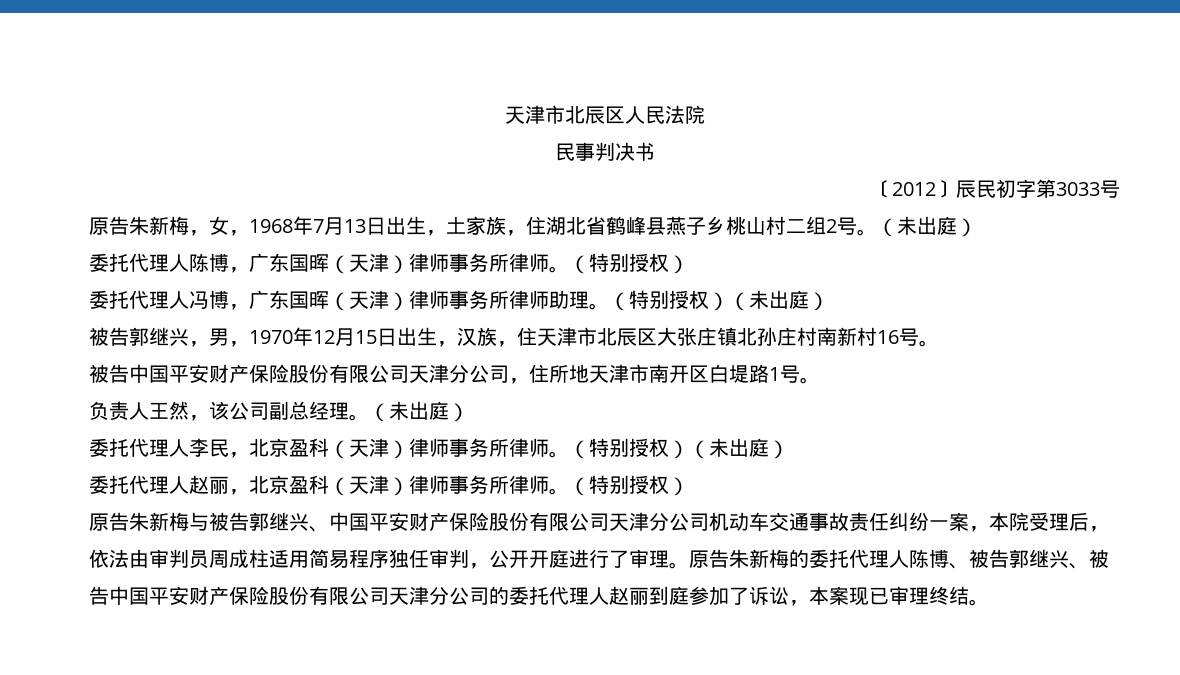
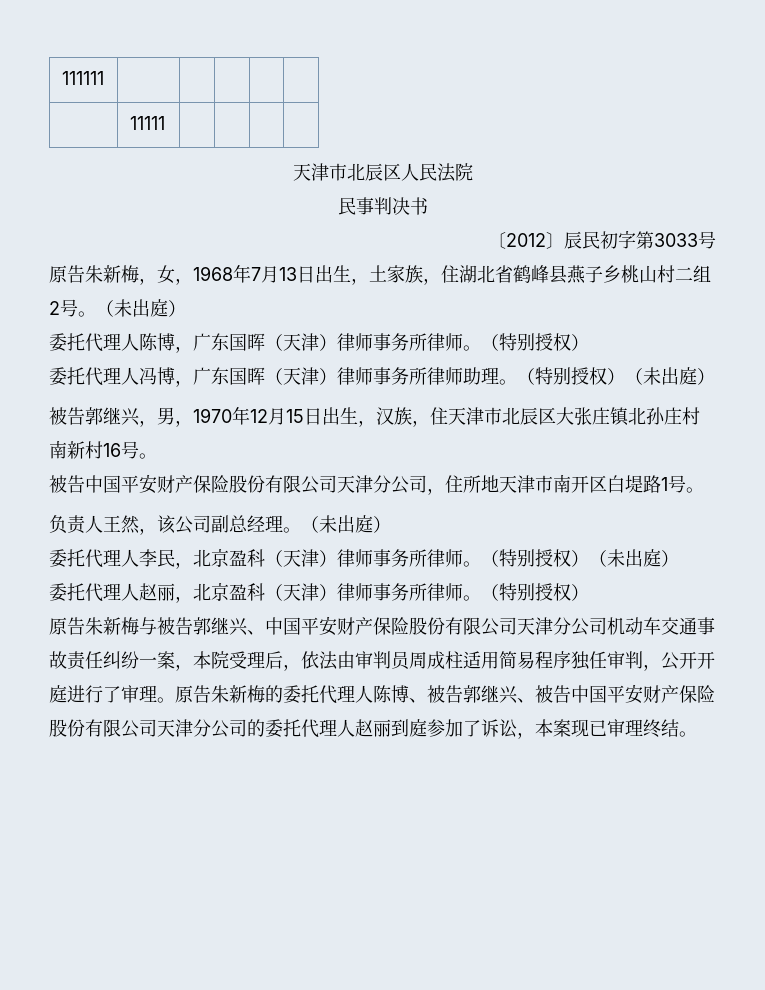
+ 111111 | | | | |
+ | 11111 | | | |

